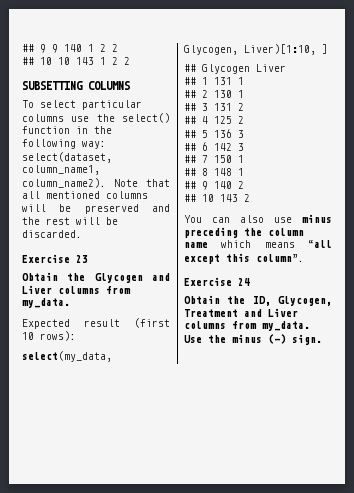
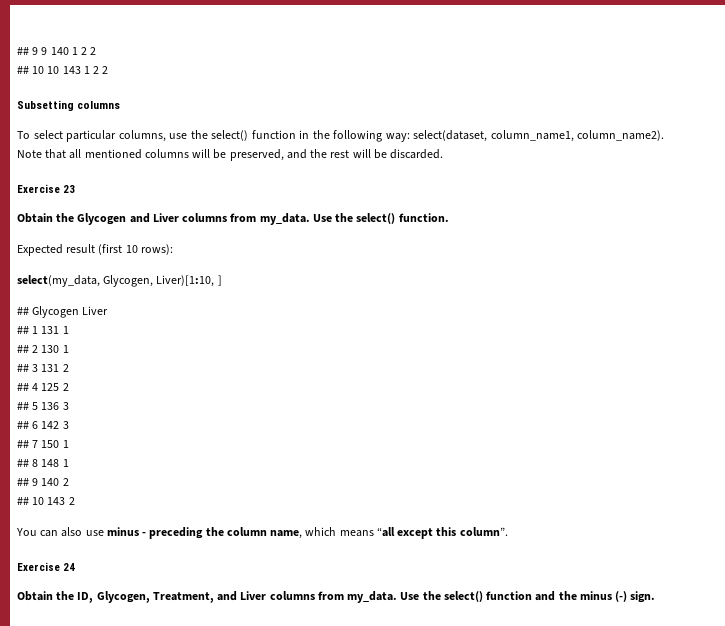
- SUBSETTING COLUMNS
+ Subsetting columns
- To select particular columns use the select() function in the following way: select(dataset, column_name1, column_name2).
+ To select particular columns, use the select() function in the following way: select(dataset, column_name1, column_name2).
- Note that all mentioned columns will be preserved and the rest will be discarded.
+ Note that all mentioned columns will be preserved, and the rest will be discarded.
+ Use the select() function.
- You can also use minus preceding the column name which means “all except this column”.
+ You can also use minus - preceding the column name, which means “all except this column”.
- Obtain the ID, Glycogen, Treatment and Liver columns from my_data. Use the minus (-) sign.
+ Obtain the ID, Glycogen, Treatment, and Liver columns from my_data. Use the select() function and the minus (-) sign.

